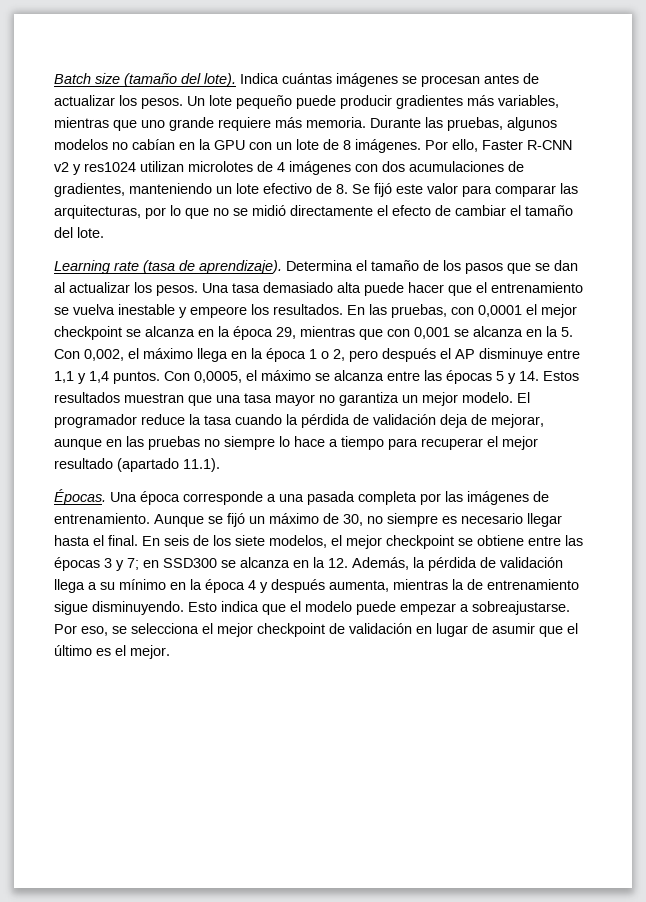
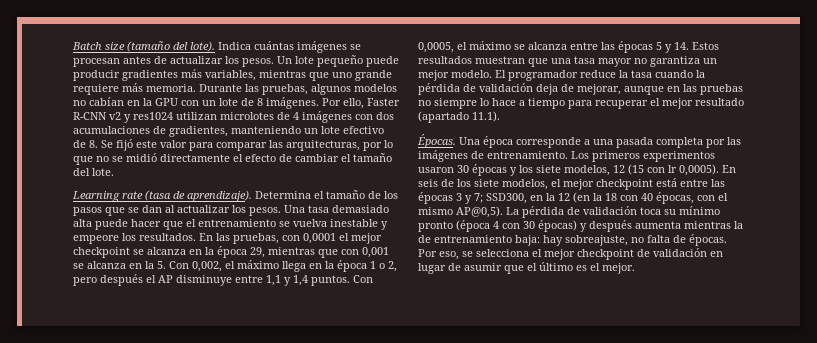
- Aunque se fijó un máximo de 30, no siempre es necesario llegar hasta el final.
+ Los primeros experimentos usaron 30 épocas y los siete modelos, 12 (15 con lr 0,0005).
- En seis de los siete modelos, el mejor checkpoint se obtiene entre las épocas 3 y 7; en SSD300 se alcanza en la 12. Además, la pérdida de validación llega a su mínimo en la época 4 y después aumenta, mientras la de entrenamiento sigue disminuyendo. Esto indica que el modelo puede empezar a sobreajustarse.
+ En seis de los siete modelos, el mejor checkpoint está entre las épocas 3 y 7; SSD300, en la 12 (en la 18 con 40 épocas, con el mismo AP@0,5). La pérdida de validación toca su mínimo pronto (época 4 con 30 épocas) y después aumenta mientras la de entrenamiento baja: hay sobreajuste, no falta de épocas.

